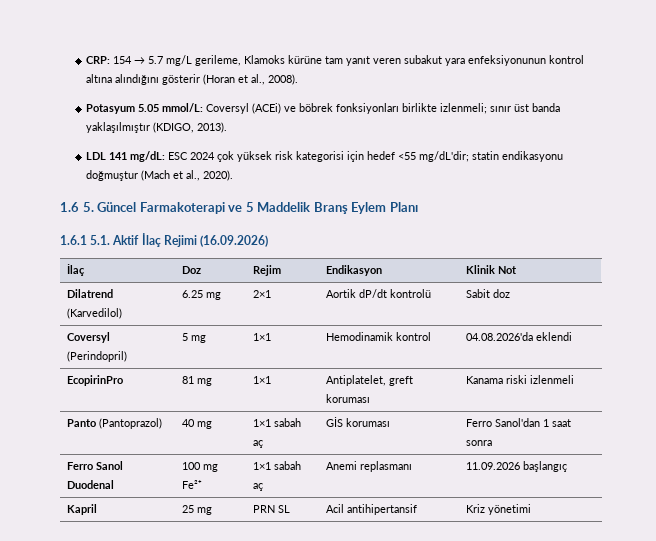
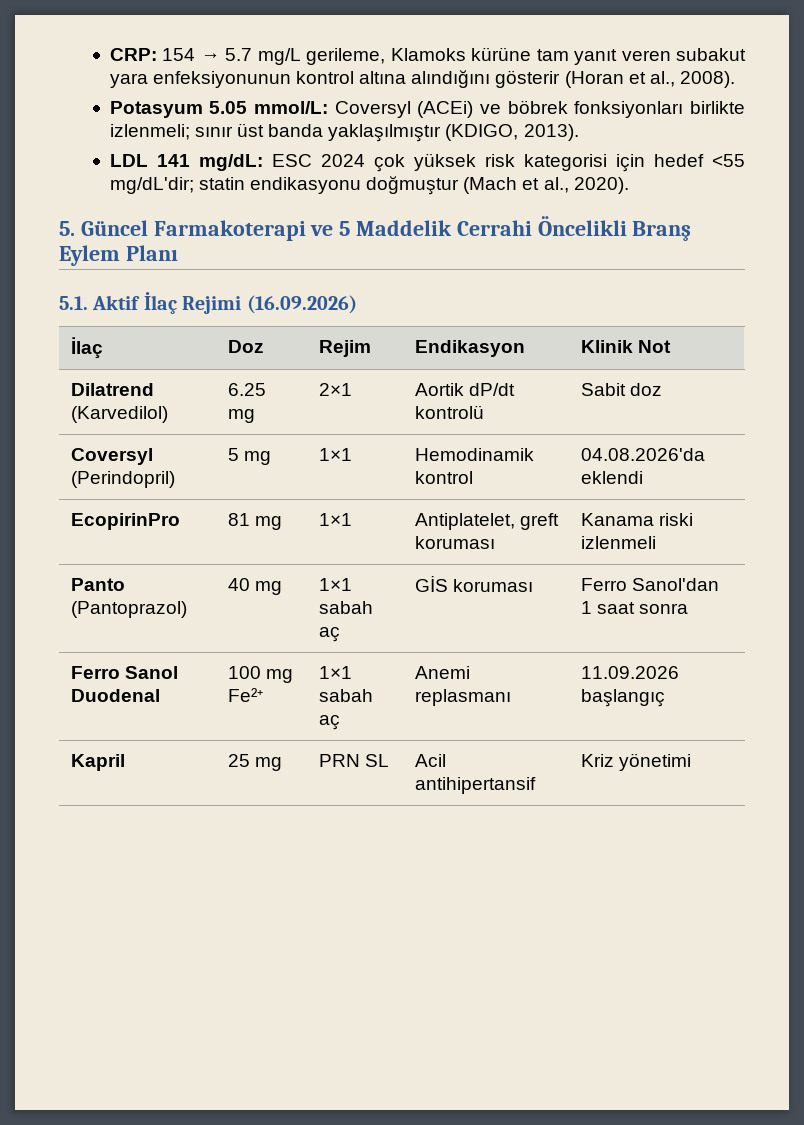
- 1.6 5. Güncel Farmakoterapi ve 5 Maddelik Branş Eylem Planı
+ 5. Güncel Farmakoterapi ve 5 Maddelik Cerrahi Öncelikli Branş Eylem Planı
- 1.6.1 5.1. Aktif İlaç Rejimi (16.09.2026)
+ 5.1. Aktif İlaç Rejimi (16.09.2026)

